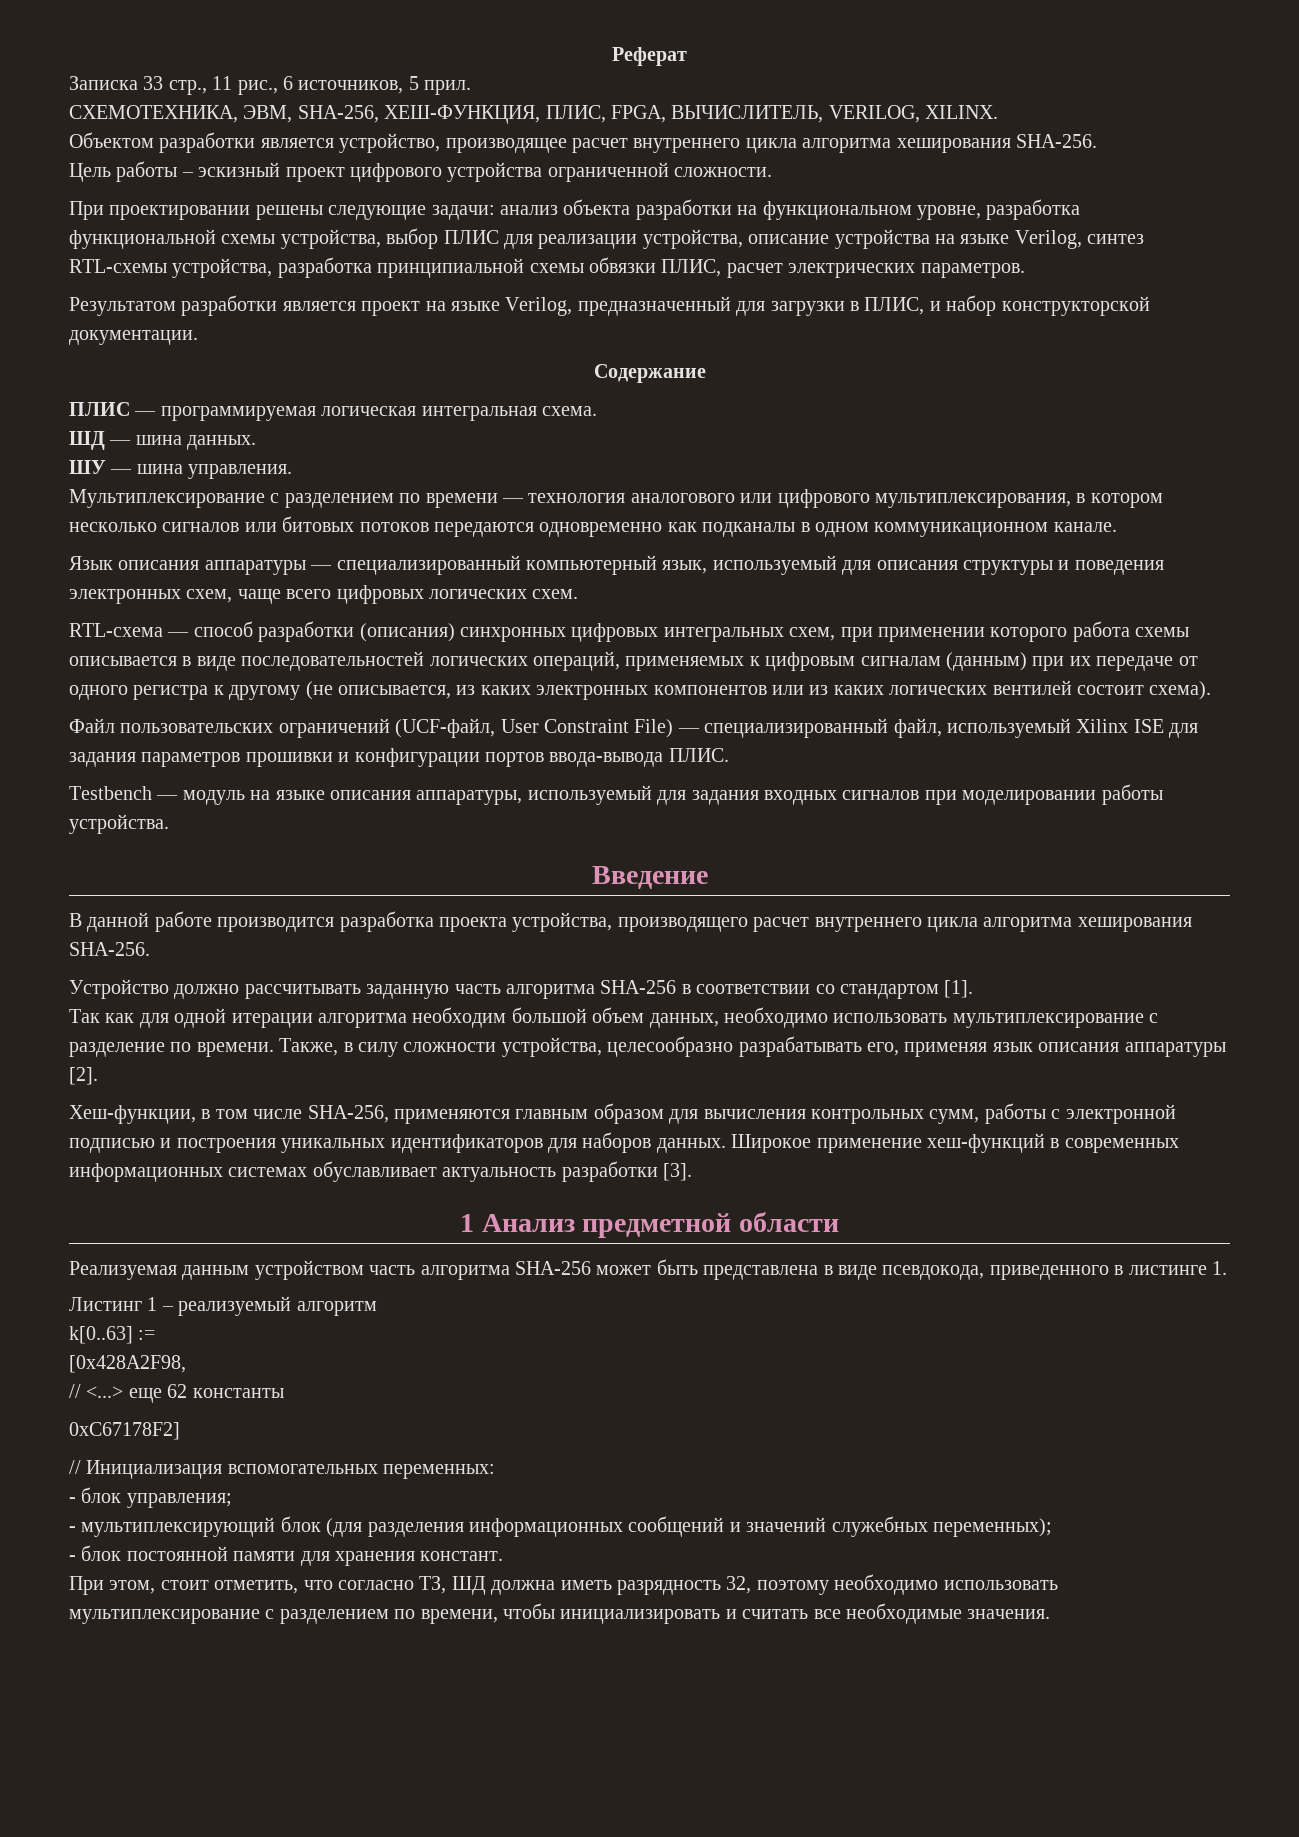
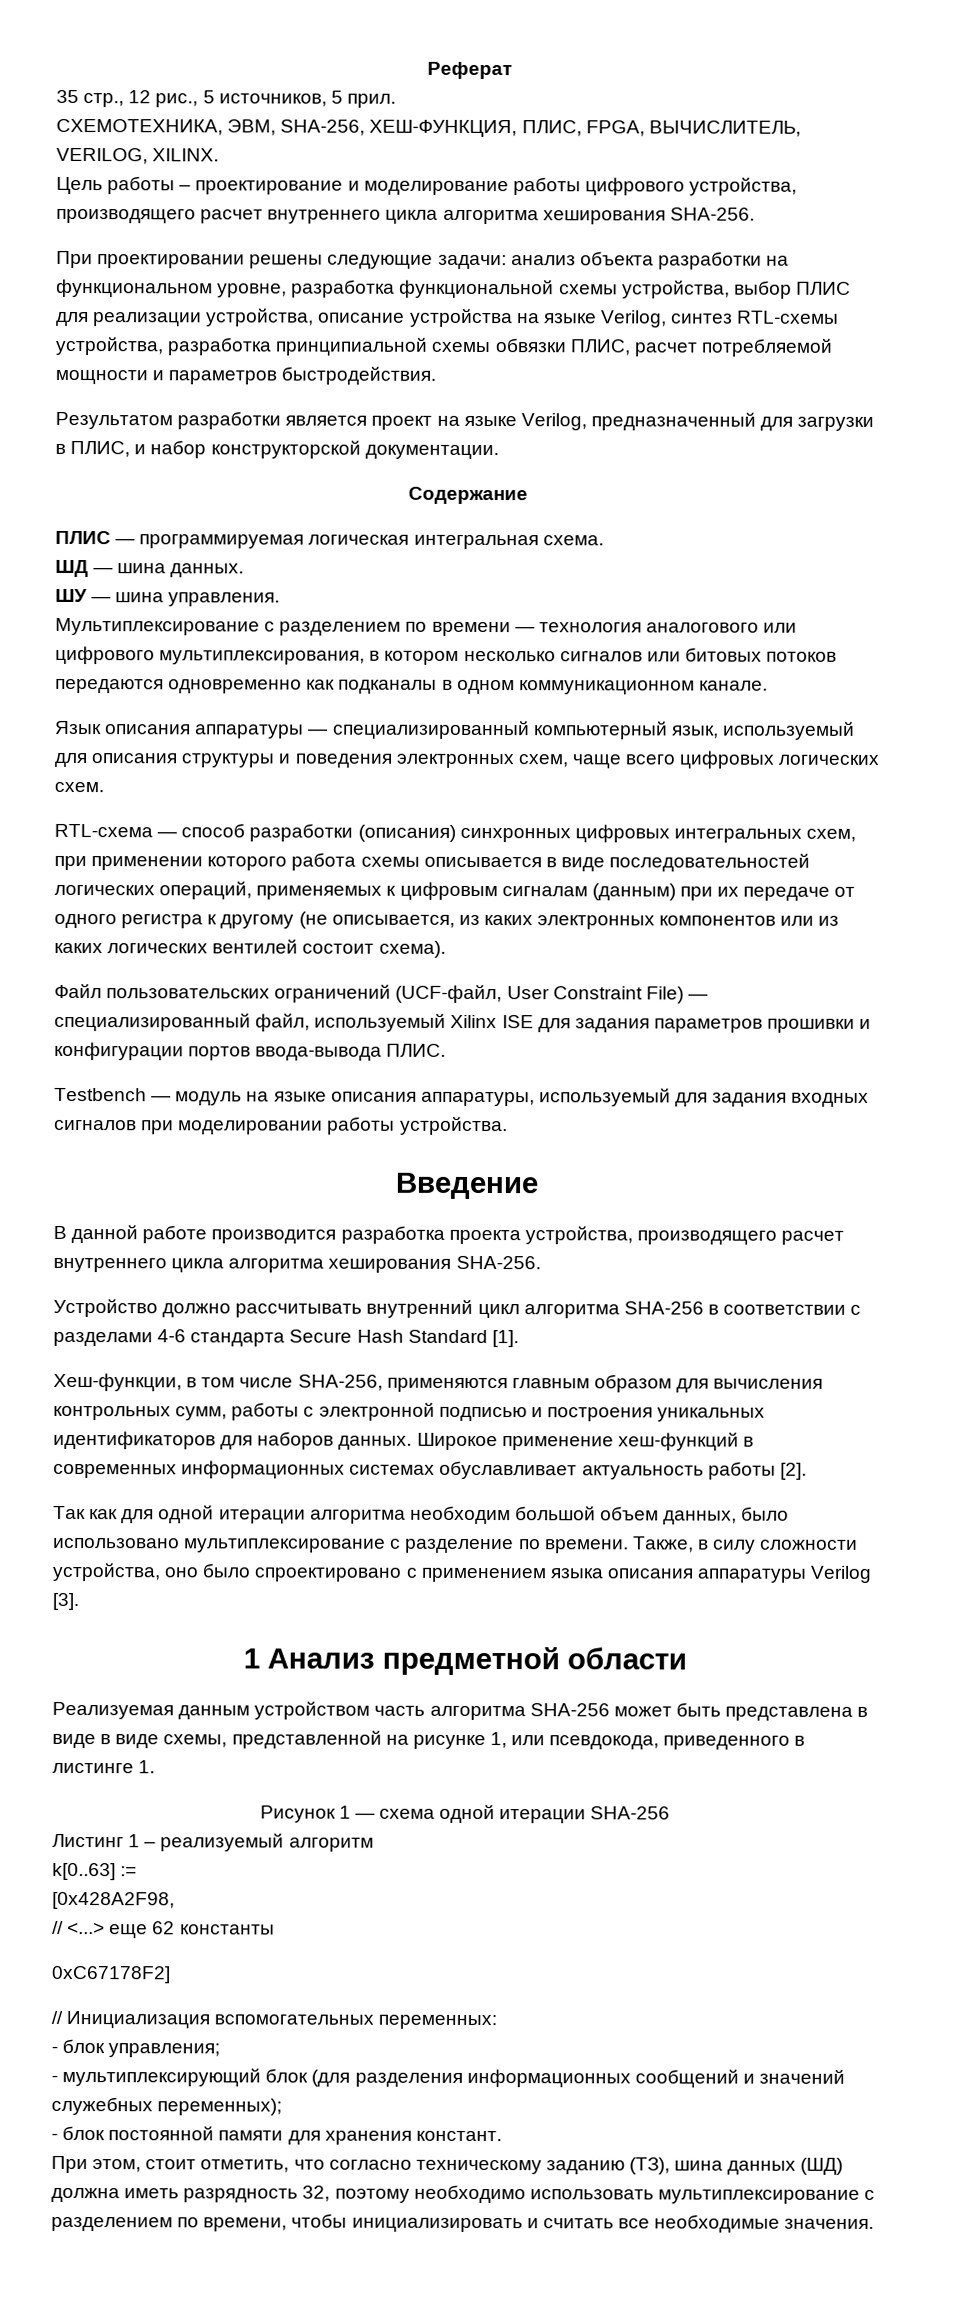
- Записка 33 стр., 11 рис., 6 источников, 5 прил.
+ 35 стр., 12 рис., 5 источников, 5 прил.
- Объектом разработки является устройство, производящее расчет внутреннего цикла алгоритма хеширования SHA-256.
- Цель работы – эскизный проект цифрового устройства ограниченной сложности.
+ Цель работы – проектирование и моделирование работы цифрового устройства, производящего расчет внутреннего цикла алгоритма хеширования SHA-256.
- При проектировании решены следующие задачи: анализ объекта разработки на функциональном уровне, разработка функциональной схемы устройства, выбор ПЛИС для реализации устройства, описание устройства на языке Verilog, синтез RTL-схемы устройства, разработка принципиальной схемы обвязки ПЛИС, расчет электрических параметров.
+ При проектировании решены следующие задачи: анализ объекта разработки на функциональном уровне, разработка функциональной схемы устройства, выбор ПЛИС для реализации устройства, описание устройства на языке Verilog, синтез RTL-схемы устройства, разработка принципиальной схемы обвязки ПЛИС, расчет потребляемой мощности и параметров быстродействия.
- Устройство должно рассчитывать заданную часть алгоритма SHA-256 в соответствии со стандартом [1].
- Так как для одной итерации алгоритма необходим большой объем данных, необходимо использовать мультиплексирование с разделение по времени. Также, в силу сложности устройства, целесообразно разрабатывать его, применяя язык описания аппаратуры [2].
+ Устройство должно рассчитывать внутренний цикл алгоритма SHA-256 в соответствии с разделами 4-6 стандарта Secure Hash Standard [1].
- Широкое применение хеш-функций в современных информационных системах обуславливает актуальность разработки [3].
+ Широкое применение хеш-функций в современных информационных системах обуславливает актуальность работы [2].
+ Так как для одной итерации алгоритма необходим большой объем данных, было использовано мультиплексирование с разделение по времени. Также, в силу сложности устройства, оно было спроектировано с применением языка описания аппаратуры Verilog [3].
- Реализуемая данным устройством часть алгоритма SHA-256 может быть представлена в виде псевдокода, приведенного в листинге 1.
+ Реализуемая данным устройством часть алгоритма SHA-256 может быть представлена в виде в виде схемы, представленной на рисунке 1, или псевдокода, приведенного в листинге 1.
+ Рисунок 1 — схема одной итерации SHA-256
- При этом, стоит отметить, что согласно ТЗ, ШД должна иметь разрядность 32, поэтому необходимо использовать мультиплексирование с разделением по времени, чтобы инициализировать и считать все необходимые значения.
+ При этом, стоит отметить, что согласно техническому заданию (ТЗ), шина данных (ШД) должна иметь разрядность 32, поэтому необходимо использовать мультиплексирование с разделением по времени, чтобы инициализировать и считать все необходимые значения.

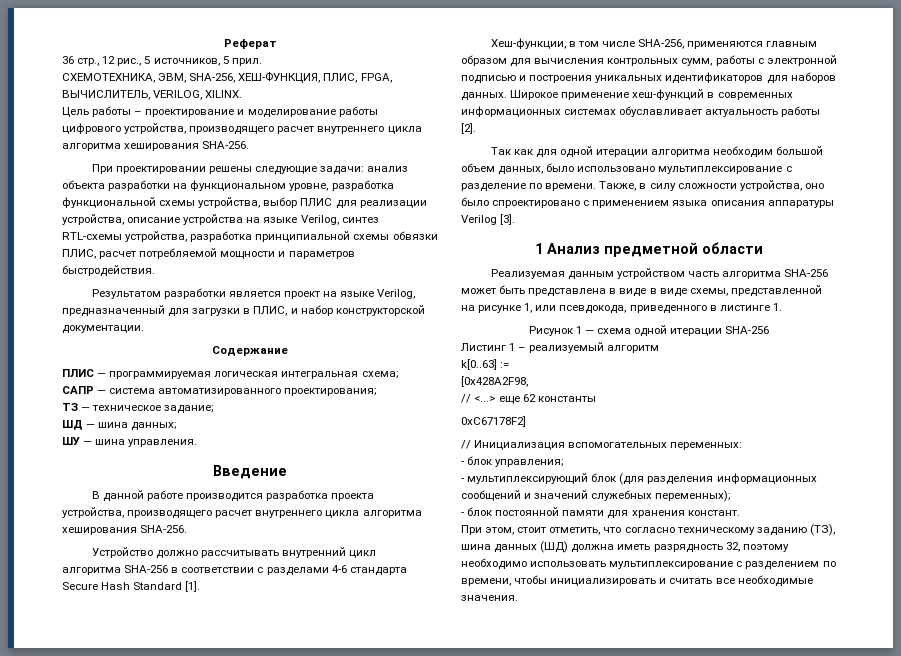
- 35 стр., 12 рис., 5 источников, 5 прил.
+ 36 стр., 12 рис., 5 источников, 5 прил.
- ПЛИС — программируемая логическая интегральная схема.
+ ПЛИС — программируемая логическая интегральная схема;
+ САПР — система автоматизированного проектирования;
+ ТЗ — техническое задание;
- ШД — шина данных.
+ ШД — шина данных;
- Мультиплексирование с разделением по времени — технология аналогового или цифрового мультиплексирования, в котором несколько сигналов или битовых потоков передаются одновременно как подканалы в одном коммуникационном канале.
- Язык описания аппаратуры — специализированный компьютерный язык, используемый для описания структуры и поведения электронных схем, чаще всего цифровых логических схем.
- RTL-схема — способ разработки (описания) синхронных цифровых интегральных схем, при применении которого работа схемы описывается в виде последовательностей логических операций, применяемых к цифровым сигналам (данным) при их передаче от одного регистра к другому (не описывается, из каких электронных компонентов или из каких логических вентилей состоит схема).
- Файл пользовательских ограничений (UCF-файл, User Constraint File) — специализированный файл, используемый Xilinx ISE для задания параметров прошивки и конфигурации портов ввода-вывода ПЛИС.
- Testbench — модуль на языке описания аппаратуры, используемый для задания входных сигналов при моделировании работы устройства.

